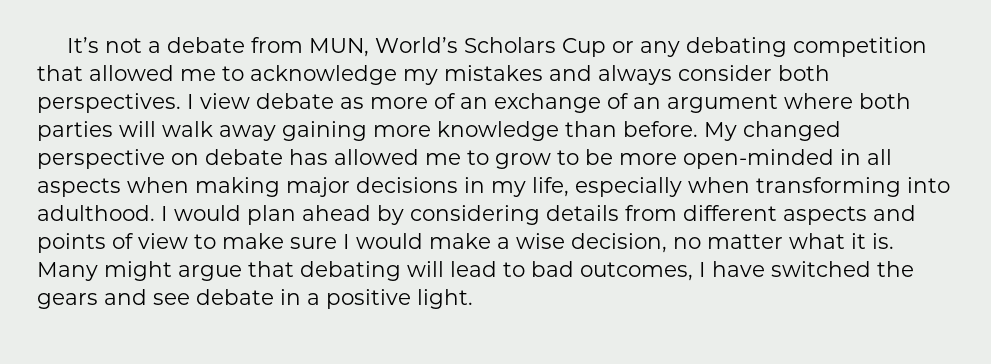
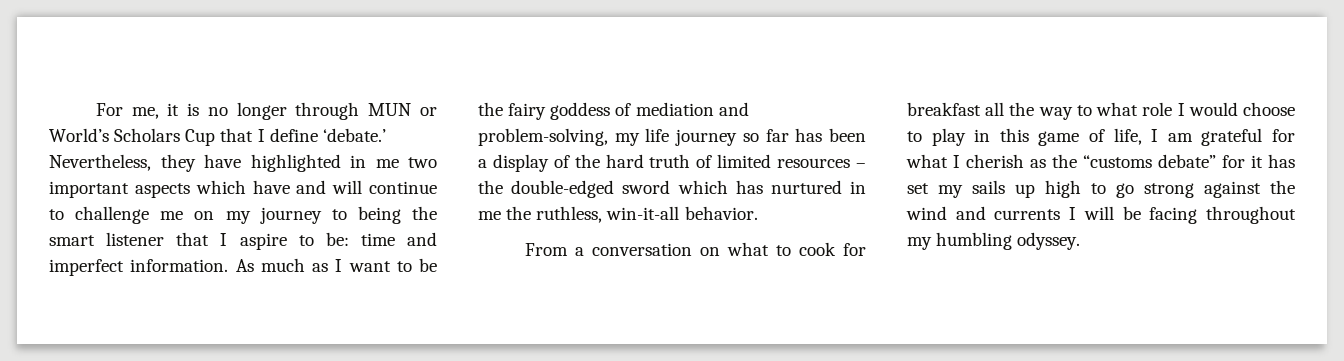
- It’s not a debate from MUN, World’s Scholars Cup or any debating competition that allowed me to acknowledge my mistakes and always consider both perspectives. I view debate as more of an exchange of an argument where both parties will walk away gaining more knowledge than before. My changed perspective on debate has allowed me to grow to be more open-minded in all aspects when making major decisions in my life, especially when transforming into adulthood. I would plan ahead by considering details from different aspects and points of view to make sure I would make a wise decision, no matter what it is. Many might argue that debating will lead to bad outcomes, I have switched the gears and see debate in a positive light.
+ For me, it is no longer through MUN or World’s Scholars Cup that I define ‘debate.’ Nevertheless, they have highlighted in me two important aspects which have and will continue to challenge me on my journey to being the smart listener that I aspire to be: time and imperfect information. As much as I want to be the fairy goddess of mediation and problem-solving, my life journey so far has been a display of the hard truth of limited resources – the double-edged sword which has nurtured in me the ruthless, win-it-all behavior.
+ From a conversation on what to cook for breakfast all the way to what role I would choose to play in this game of life, I am grateful for what I cherish as the “customs debate” for it has set my sails up high to go strong against the wind and currents I will be facing throughout my humbling odyssey.

